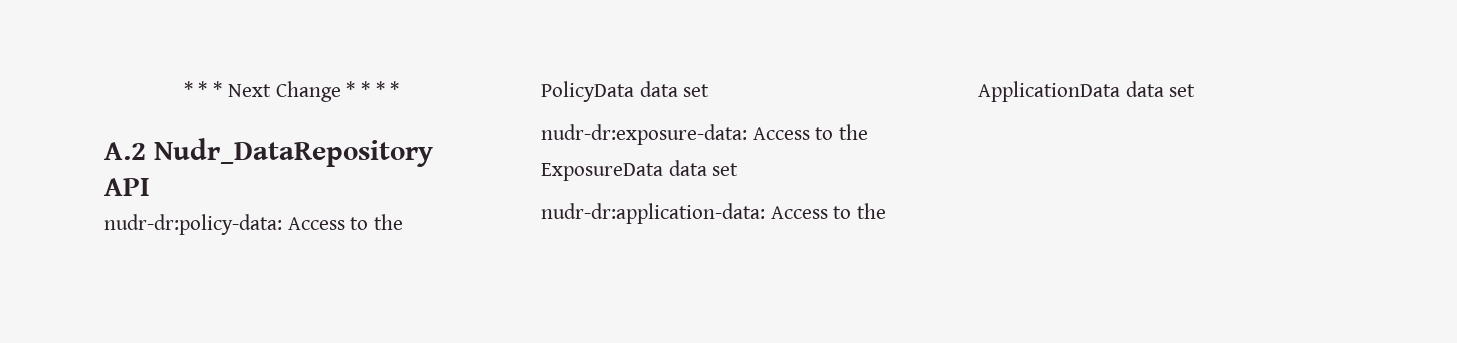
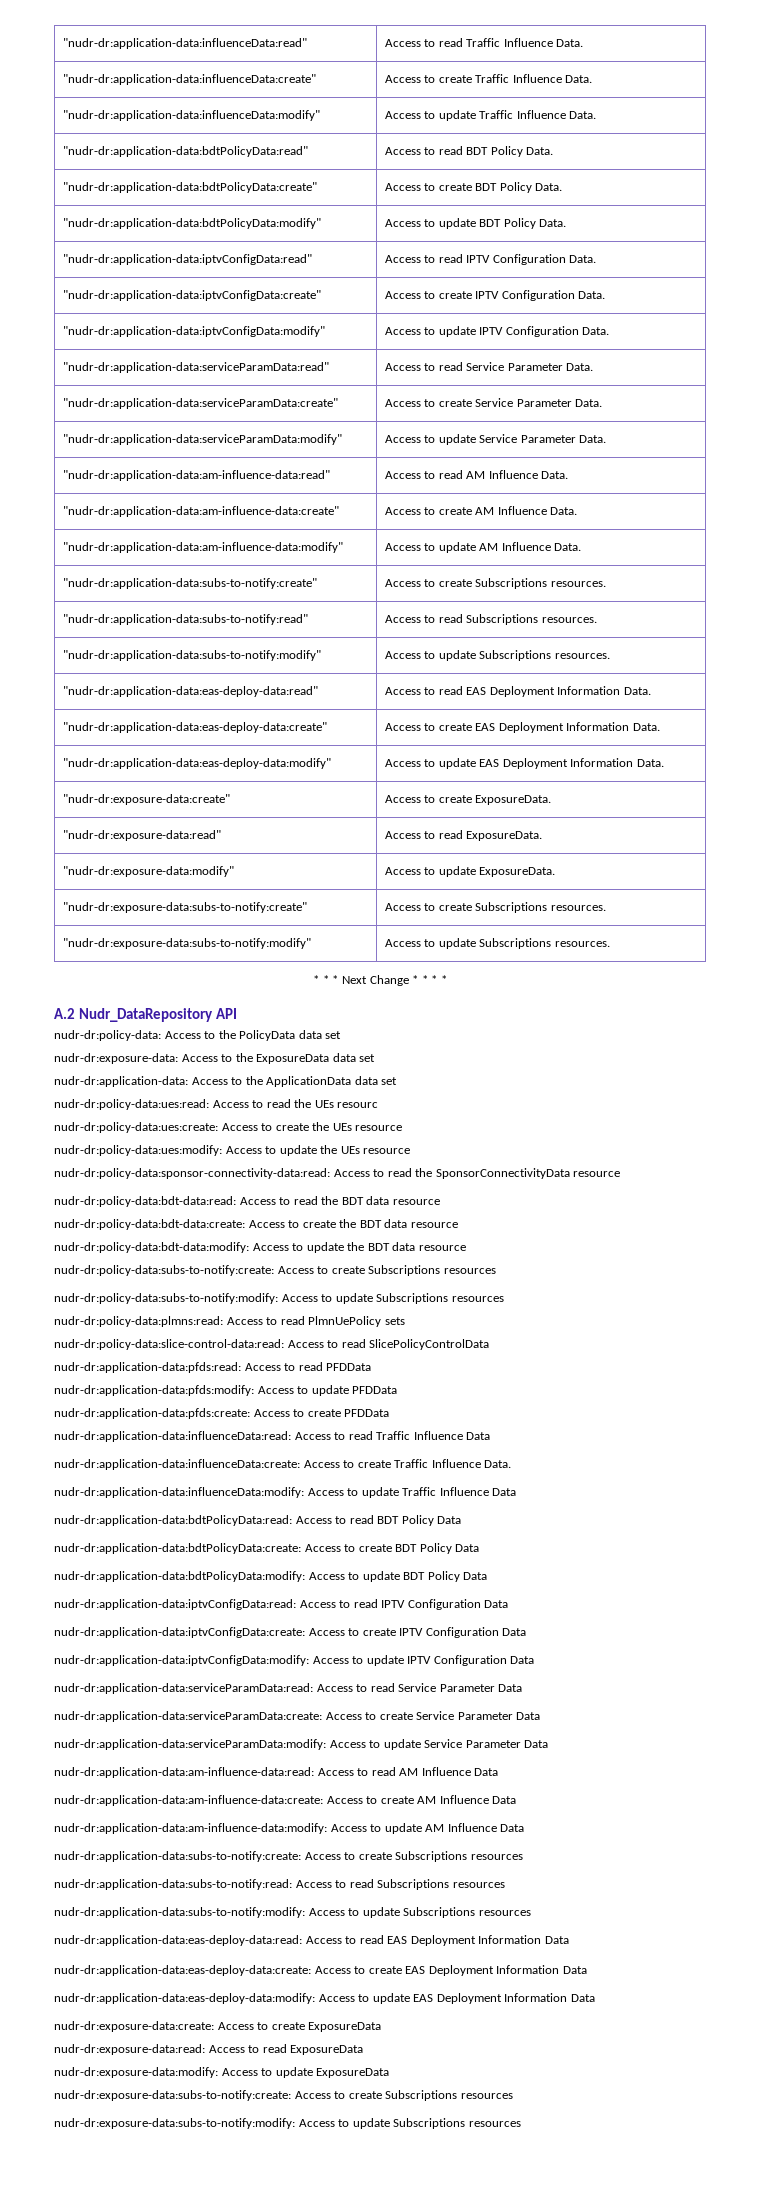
+ "nudr-dr:application-data:influenceData:read" | Access to read Traffic Influence Data.
+ "nudr-dr:application-data:influenceData:create" | Access to create Traffic Influence Data.
+ "nudr-dr:application-data:influenceData:modify" | Access to update Traffic Influence Data.
+ "nudr-dr:application-data:bdtPolicyData:read" | Access to read BDT Policy Data.
+ "nudr-dr:application-data:bdtPolicyData:create" | Access to create BDT Policy Data.
+ "nudr-dr:application-data:bdtPolicyData:modify" | Access to update BDT Policy Data.
+ "nudr-dr:application-data:iptvConfigData:read" | Access to read IPTV Configuration Data.
+ "nudr-dr:application-data:iptvConfigData:create" | Access to create IPTV Configuration Data.
+ "nudr-dr:application-data:iptvConfigData:modify" | Access to update IPTV Configuration Data.
+ "nudr-dr:application-data:serviceParamData:read" | Access to read Service Parameter Data.
+ "nudr-dr:application-data:serviceParamData:create" | Access to create Service Parameter Data.
+ "nudr-dr:application-data:serviceParamData:modify" | Access to update Service Parameter Data.
+ "nudr-dr:application-data:am-influence-data:read" | Access to read AM Influence Data.
+ "nudr-dr:application-data:am-influence-data:create" | Access to create AM Influence Data.
+ "nudr-dr:application-data:am-influence-data:modify" | Access to update AM Influence Data.
+ "nudr-dr:application-data:subs-to-notify:create" | Access to create Subscriptions resources.
+ "nudr-dr:application-data:subs-to-notify:read" | Access to read Subscriptions resources.
+ "nudr-dr:application-data:subs-to-notify:modify" | Access to update Subscriptions resources.
+ "nudr-dr:application-data:eas-deploy-data:read" | Access to read EAS Deployment Information Data.
+ "nudr-dr:application-data:eas-deploy-data:create" | Access to create EAS Deployment Information Data.
+ "nudr-dr:application-data:eas-deploy-data:modify" | Access to update EAS Deployment Information Data.
+ "nudr-dr:exposure-data:create" | Access to create ExposureData.
+ "nudr-dr:exposure-data:read" | Access to read ExposureData.
+ "nudr-dr:exposure-data:modify" | Access to update ExposureData.
+ "nudr-dr:exposure-data:subs-to-notify:create" | Access to create Subscriptions resources.
+ "nudr-dr:exposure-data:subs-to-notify:modify" | Access to update Subscriptions resources.
+ nudr-dr:policy-data:ues:read: Access to read the UEs resourc
+ nudr-dr:policy-data:ues:create: Access to create the UEs resource
+ nudr-dr:policy-data:ues:modify: Access to update the UEs resource
+ nudr-dr:policy-data:sponsor-connectivity-data:read: Access to read the SponsorConnectivityData resource
+ nudr-dr:policy-data:bdt-data:read: Access to read the BDT data resource
+ nudr-dr:policy-data:bdt-data:create: Access to create the BDT data resource
+ nudr-dr:policy-data:bdt-data:modify: Access to update the BDT data resource
+ nudr-dr:policy-data:subs-to-notify:create: Access to create Subscriptions resources
+ nudr-dr:policy-data:subs-to-notify:modify: Access to update Subscriptions resources
+ nudr-dr:policy-data:plmns:read: Access to read PlmnUePolicy sets
+ nudr-dr:policy-data:slice-control-data:read: Access to read SlicePolicyControlData
+ nudr-dr:application-data:pfds:read: Access to read PFDData
+ nudr-dr:application-data:pfds:modify: Access to update PFDData
+ nudr-dr:application-data:pfds:create: Access to create PFDData
+ nudr-dr:application-data:influenceData:read: Access to read Traffic Influence Data
+ nudr-dr:application-data:influenceData:create: Access to create Traffic Influence Data.
+ nudr-dr:application-data:influenceData:modify: Access to update Traffic Influence Data
+ nudr-dr:application-data:bdtPolicyData:read: Access to read BDT Policy Data
+ nudr-dr:application-data:bdtPolicyData:create: Access to create BDT Policy Data
+ nudr-dr:application-data:bdtPolicyData:modify: Access to update BDT Policy Data
+ nudr-dr:application-data:iptvConfigData:read: Access to read IPTV Configuration Data
+ nudr-dr:application-data:iptvConfigData:create: Access to create IPTV Configuration Data
+ nudr-dr:application-data:iptvConfigData:modify: Access to update IPTV Configuration Data
+ nudr-dr:application-data:serviceParamData:read: Access to read Service Parameter Data
+ nudr-dr:application-data:serviceParamData:create: Access to create Service Parameter Data
+ nudr-dr:application-data:serviceParamData:modify: Access to update Service Parameter Data
+ nudr-dr:application-data:am-influence-data:read: Access to read AM Influence Data
+ nudr-dr:application-data:am-influence-data:create: Access to create AM Influence Data
+ nudr-dr:application-data:am-influence-data:modify: Access to update AM Influence Data
+ nudr-dr:application-data:subs-to-notify:create: Access to create Subscriptions resources
+ nudr-dr:application-data:subs-to-notify:read: Access to read Subscriptions resources
+ nudr-dr:application-data:subs-to-notify:modify: Access to update Subscriptions resources
+ nudr-dr:application-data:eas-deploy-data:read: Access to read EAS Deployment Information Data
+ nudr-dr:application-data:eas-deploy-data:create: Access to create EAS Deployment Information Data
+ nudr-dr:application-data:eas-deploy-data:modify: Access to update EAS Deployment Information Data
+ nudr-dr:exposure-data:create: Access to create ExposureData
+ nudr-dr:exposure-data:read: Access to read ExposureData
+ nudr-dr:exposure-data:modify: Access to update ExposureData
+ nudr-dr:exposure-data:subs-to-notify:create: Access to create Subscriptions resources
+ nudr-dr:exposure-data:subs-to-notify:modify: Access to update Subscriptions resources

